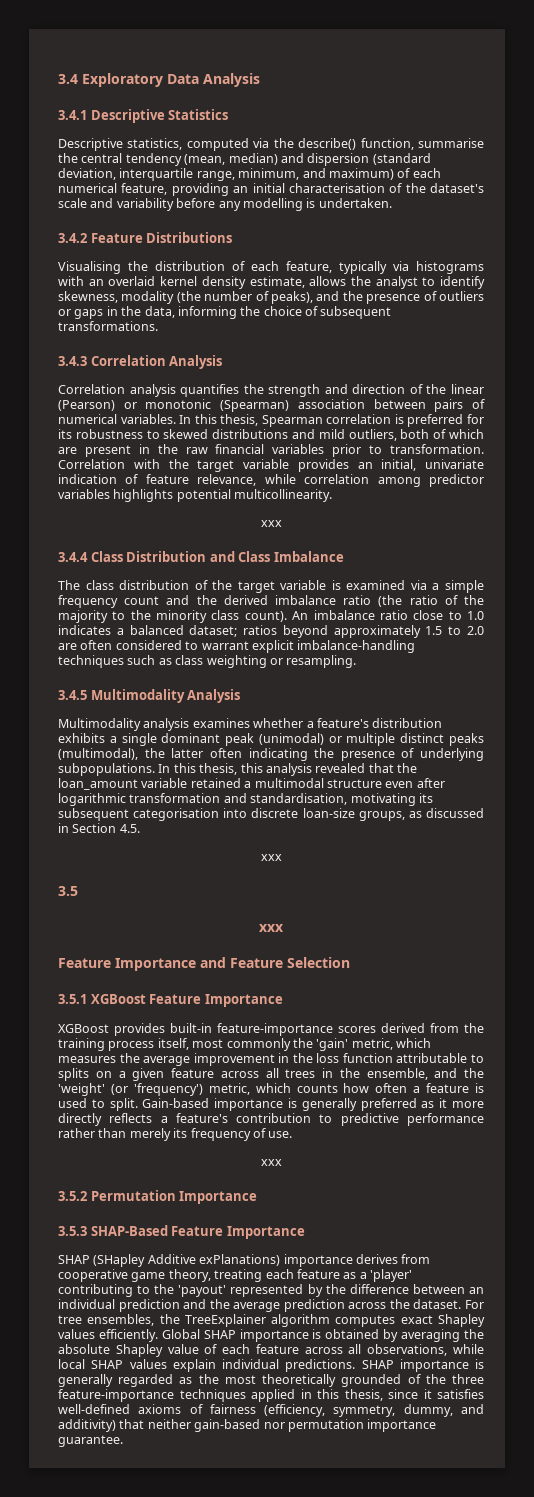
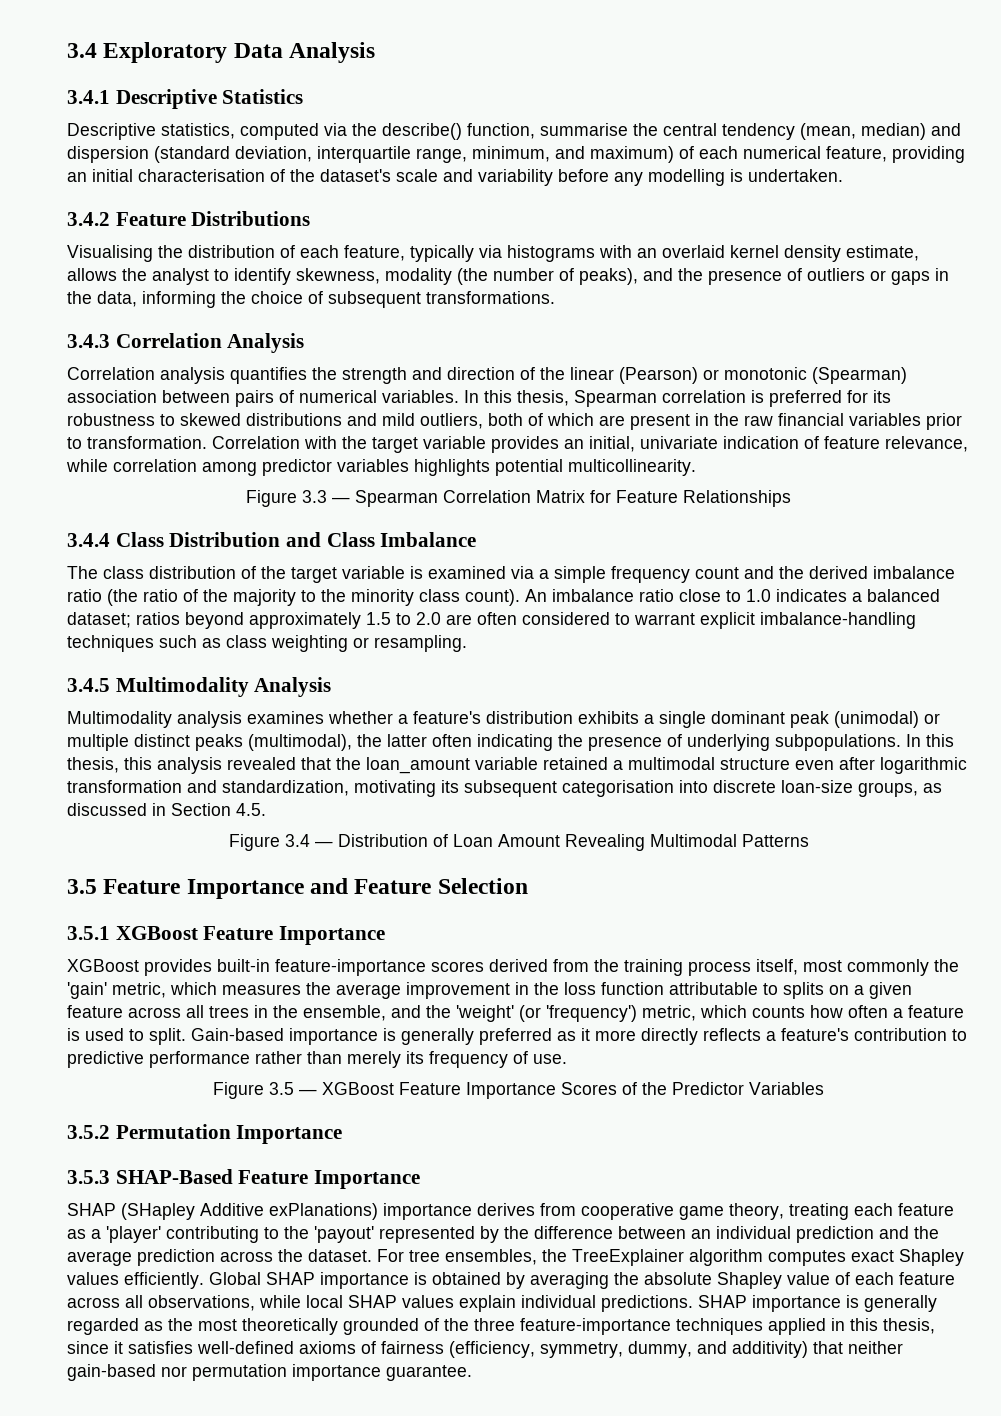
  Correlation with the target variable provides an initial, univariate indication of feature relevance, while correlation among predictor variables highlights potential multicollinearity.
- xxx
+ Figure 3.3 — Spearman Correlation Matrix for Feature Relationships
- In this thesis, this analysis revealed that the loan_amount variable retained a multimodal structure even after logarithmic transformation and standardisation, motivating its subsequent categorisation into discrete loan-size groups, as discussed in Section 4.5.
- xxx
- 3.5
- xxx
- Feature Importance and Feature Selection
+ In this thesis, this analysis revealed that the loan_amount variable retained a multimodal structure even after logarithmic transformation and standardization, motivating its subsequent categorisation into discrete loan-size groups, as discussed in Section 4.5.
+ Figure 3.4 — Distribution of Loan Amount Revealing Multimodal Patterns
+ 3.5 Feature Importance and Feature Selection
  Gain-based importance is generally preferred as it more directly reflects a feature's contribution to predictive performance rather than merely its frequency of use.
- xxx
+ Figure 3.5 — XGBoost Feature Importance Scores of the Predictor Variables

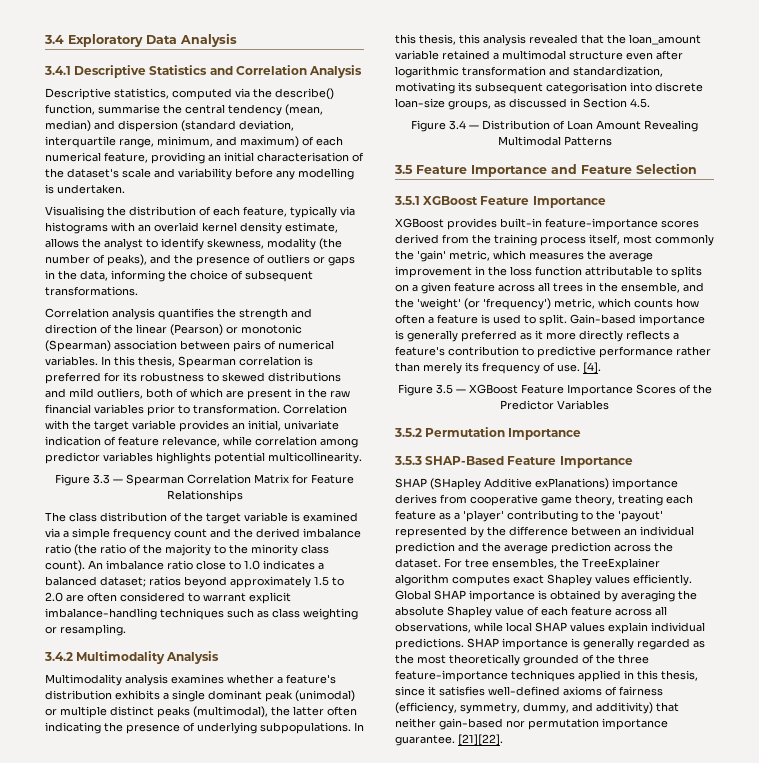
- 3.4.1 Descriptive Statistics
+ 3.4.1 Descriptive Statistics and Correlation Analysis
- 3.4.2 Feature Distributions
- 3.4.3 Correlation Analysis
- 3.4.4 Class Distribution and Class Imbalance
- 3.4.5 Multimodality Analysis
+ 3.4.2 Multimodality Analysis
+ [4].
+ [21][22].

